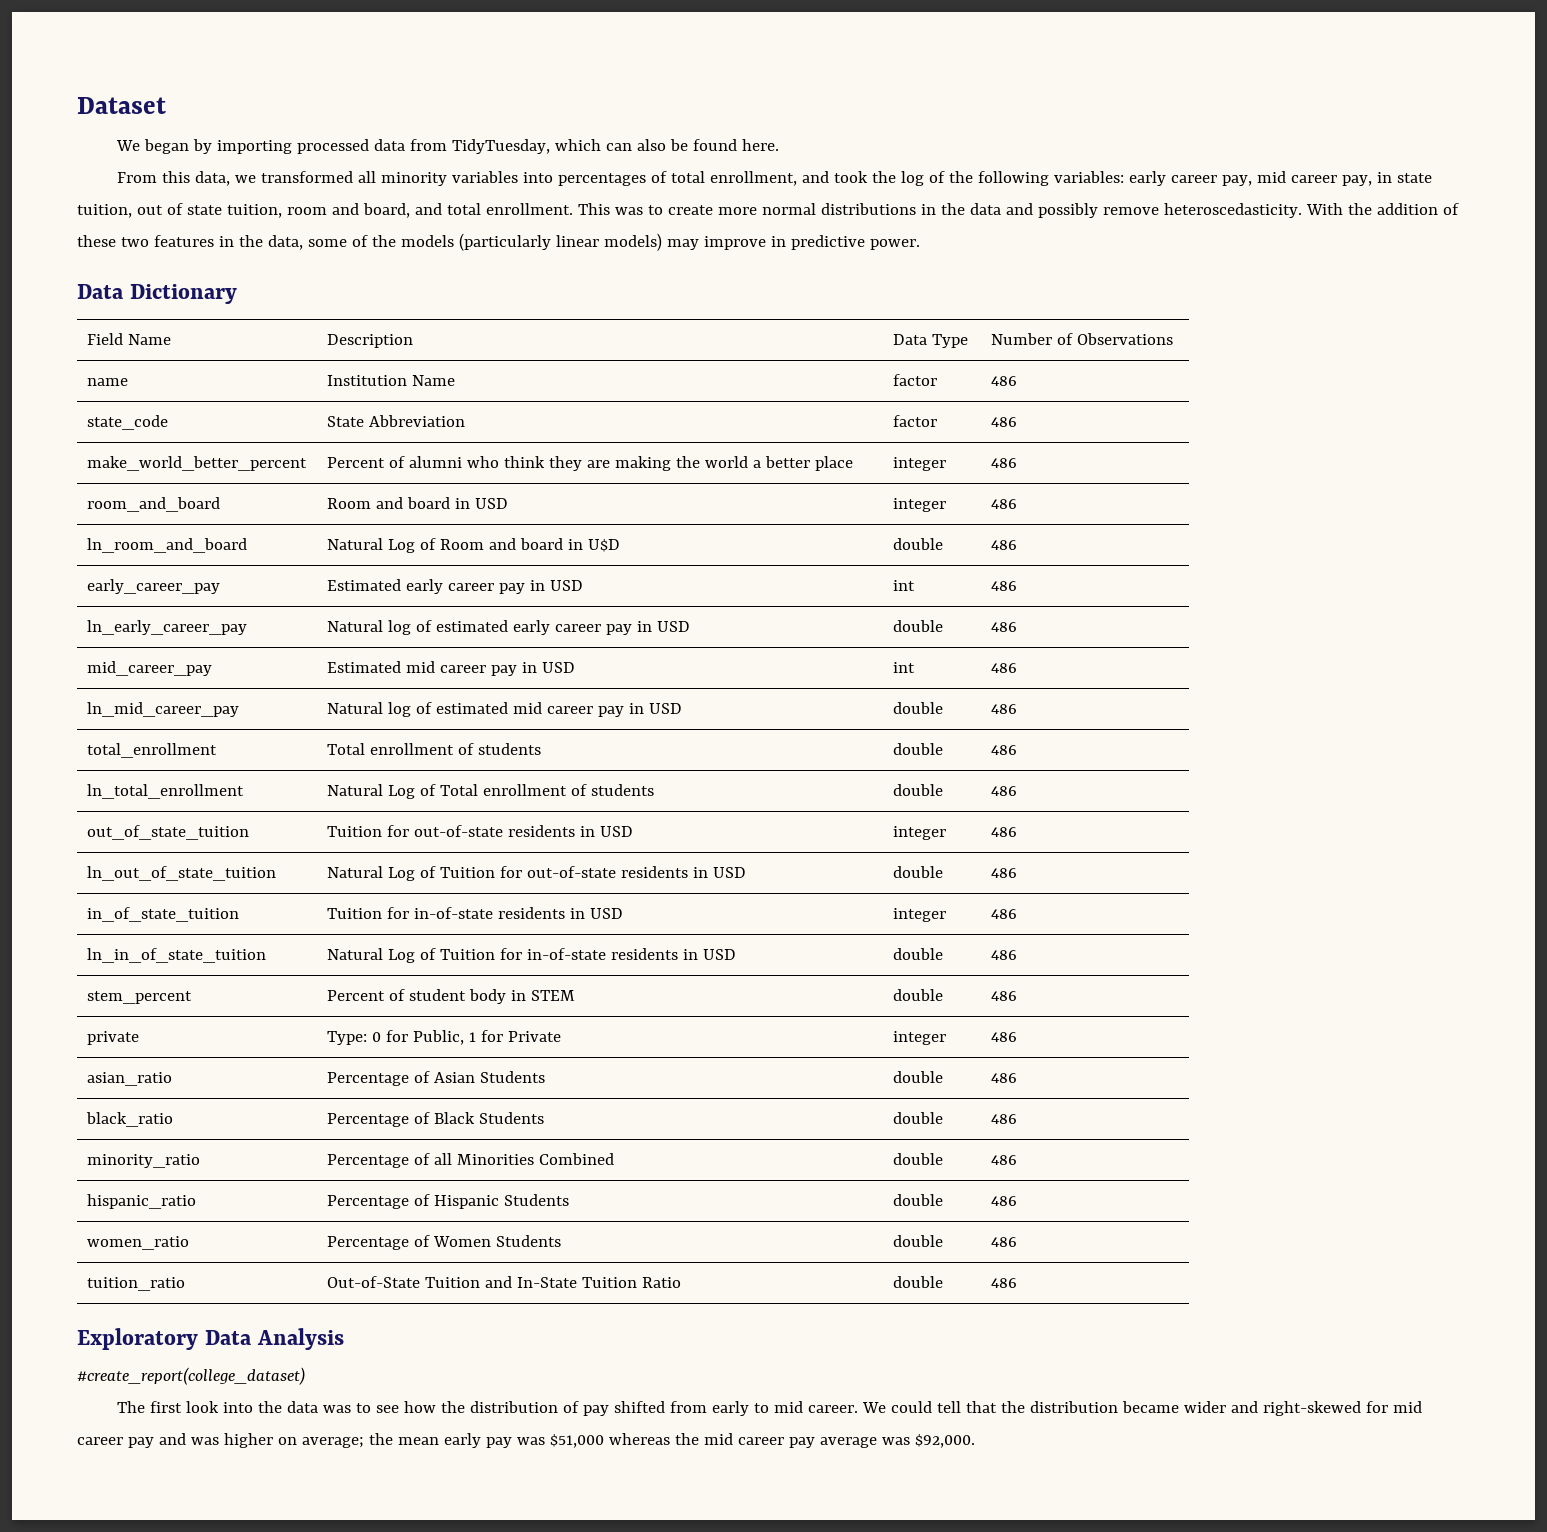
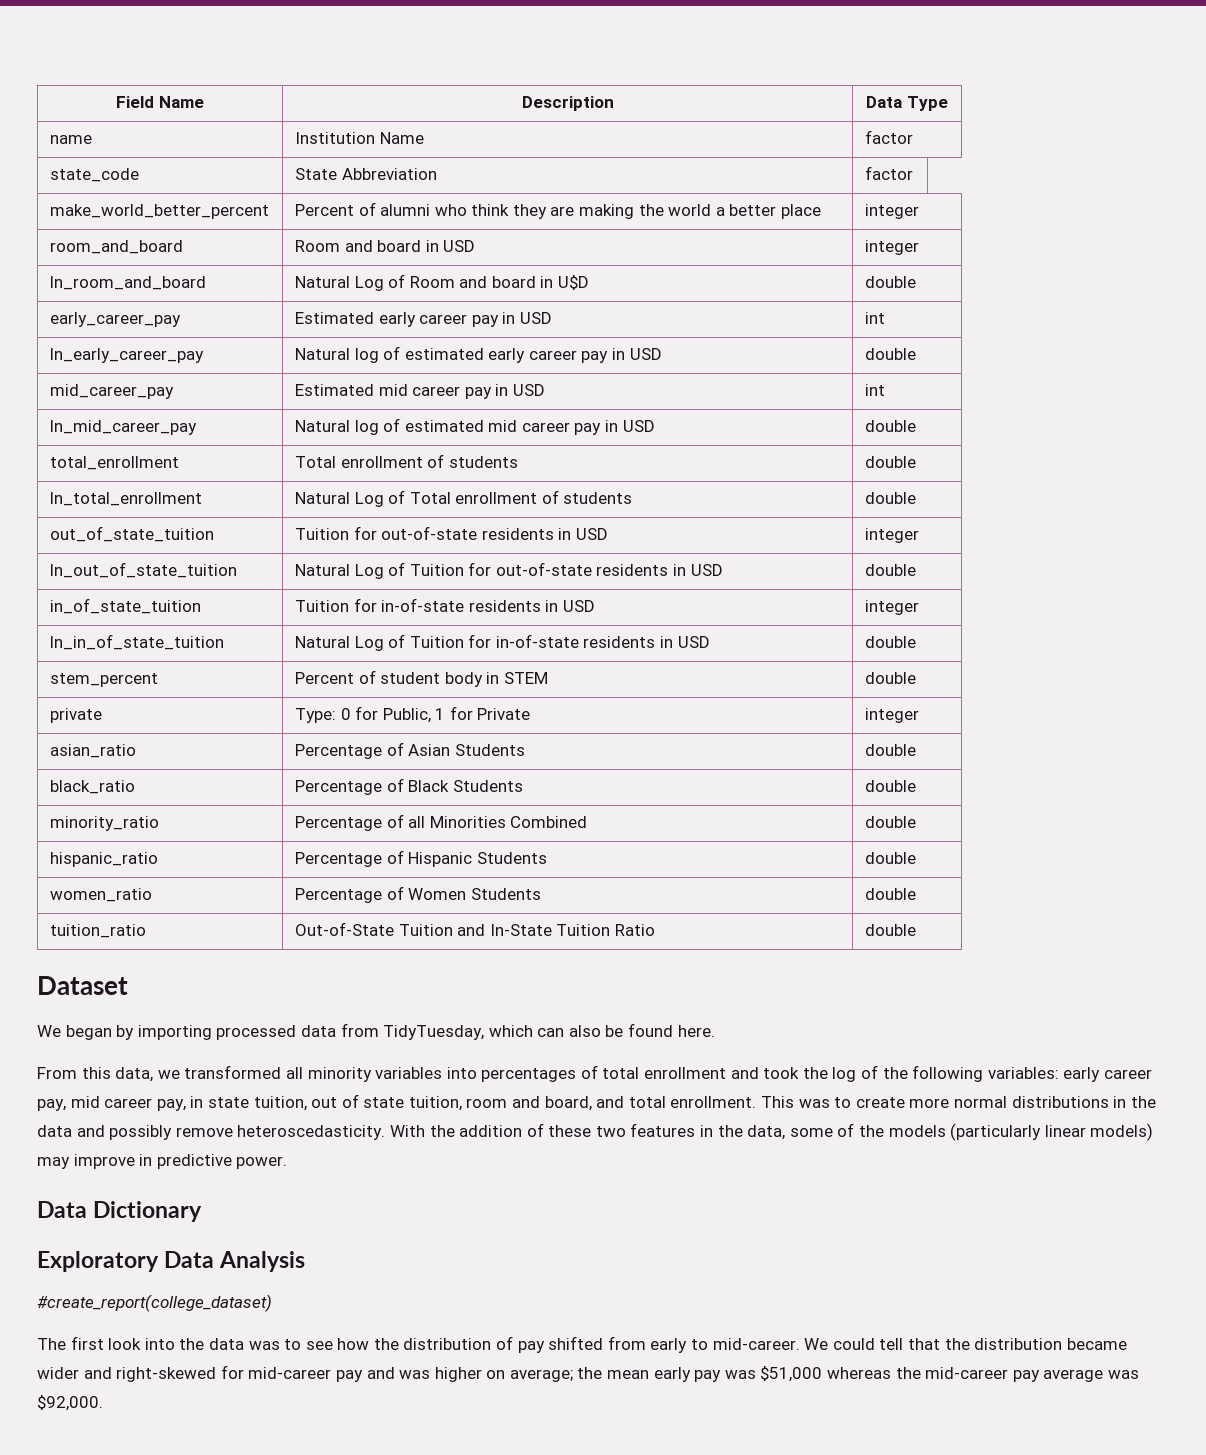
+ Field Name | Description | Data Type
+ name | Institution Name | factor
+ state_code | State Abbreviation | factor
+ make_world_better_percent | Percent of alumni who think they are making the world a better place | integer
+ room_and_board | Room and board in USD | integer
+ ln_room_and_board | Natural Log of Room and board in U$D | double
+ early_career_pay | Estimated early career pay in USD | int
+ ln_early_career_pay | Natural log of estimated early career pay in USD | double
+ mid_career_pay | Estimated mid career pay in USD | int
+ ln_mid_career_pay | Natural log of estimated mid career pay in USD | double
+ total_enrollment | Total enrollment of students | double
+ ln_total_enrollment | Natural Log of Total enrollment of students | double
+ out_of_state_tuition | Tuition for out-of-state residents in USD | integer
+ ln_out_of_state_tuition | Natural Log of Tuition for out-of-state residents in USD | double
+ in_of_state_tuition | Tuition for in-of-state residents in USD | integer
+ ln_in_of_state_tuition | Natural Log of Tuition for in-of-state residents in USD | double
+ stem_percent | Percent of student body in STEM | double
+ private | Type: 0 for Public, 1 for Private | integer
+ asian_ratio | Percentage of Asian Students | double
+ black_ratio | Percentage of Black Students | double
+ minority_ratio | Percentage of all Minorities Combined | double
+ hispanic_ratio | Percentage of Hispanic Students | double
+ women_ratio | Percentage of Women Students | double
+ tuition_ratio | Out-of-State Tuition and In-State Tuition Ratio | double
- From this data, we transformed all minority variables into percentages of total enrollment, and took the log of the following variables: early career pay, mid career pay, in state tuition, out of state tuition, room and board, and total enrollment.
+ From this data, we transformed all minority variables into percentages of total enrollment and took the log of the following variables: early career pay, mid career pay, in state tuition, out of state tuition, room and board, and total enrollment.
- Field Name | Description | Data Type | Number of Observations
- name | Institution Name | factor | 486
- state_code | State Abbreviation | factor | 486
- make_world_better_percent | Percent of alumni who think they are making the world a better place | integer | 486
- room_and_board | Room and board in USD | integer | 486
- ln_room_and_board | Natural Log of Room and board in U$D | double | 486
- early_career_pay | Estimated early career pay in USD | int | 486
- ln_early_career_pay | Natural log of estimated early career pay in USD | double | 486
- mid_career_pay | Estimated mid career pay in USD | int | 486
- ln_mid_career_pay | Natural log of estimated mid career pay in USD | double | 486
- total_enrollment | Total enrollment of students | double | 486
- ln_total_enrollment | Natural Log of Total enrollment of students | double | 486
- out_of_state_tuition | Tuition for out-of-state residents in USD | integer | 486
- ln_out_of_state_tuition | Natural Log of Tuition for out-of-state residents in USD | double | 486
- in_of_state_tuition | Tuition for in-of-state residents in USD | integer | 486
- ln_in_of_state_tuition | Natural Log of Tuition for in-of-state residents in USD | double | 486
- stem_percent | Percent of student body in STEM | double | 486
- private | Type: 0 for Public, 1 for Private | integer | 486
- asian_ratio | Percentage of Asian Students | double | 486
- black_ratio | Percentage of Black Students | double | 486
- minority_ratio | Percentage of all Minorities Combined | double | 486
- hispanic_ratio | Percentage of Hispanic Students | double | 486
- women_ratio | Percentage of Women Students | double | 486
- tuition_ratio | Out-of-State Tuition and In-State Tuition Ratio | double | 486
- The first look into the data was to see how the distribution of pay shifted from early to mid career.
+ The first look into the data was to see how the distribution of pay shifted from early to mid-career.
- We could tell that the distribution became wider and right-skewed for mid career pay and was higher on average; the mean early pay was $51,000 whereas the mid career pay average was $92,000.
+ We could tell that the distribution became wider and right-skewed for mid-career pay and was higher on average; the mean early pay was $51,000 whereas the mid-career pay average was $92,000.

